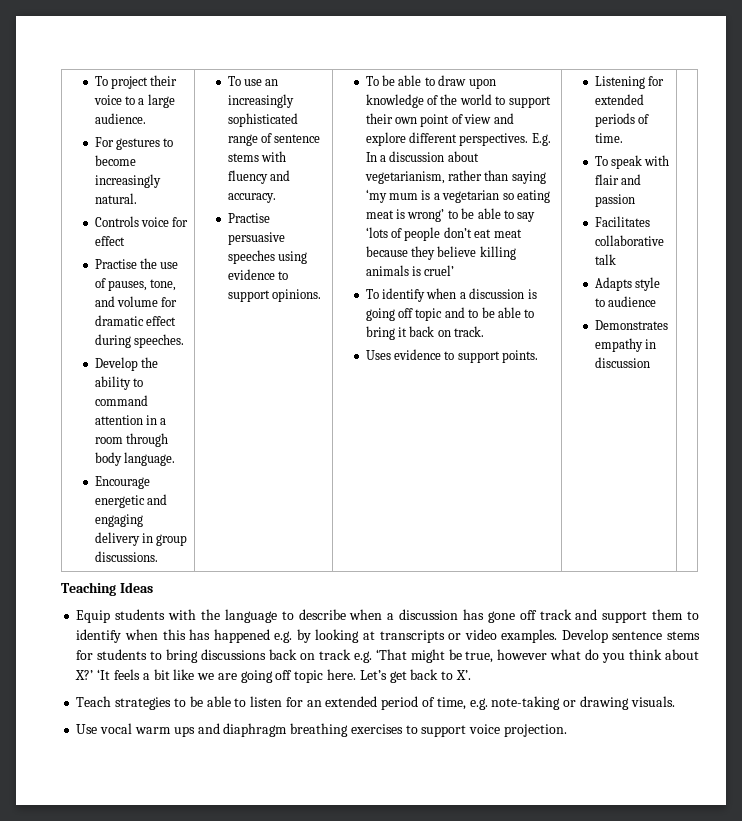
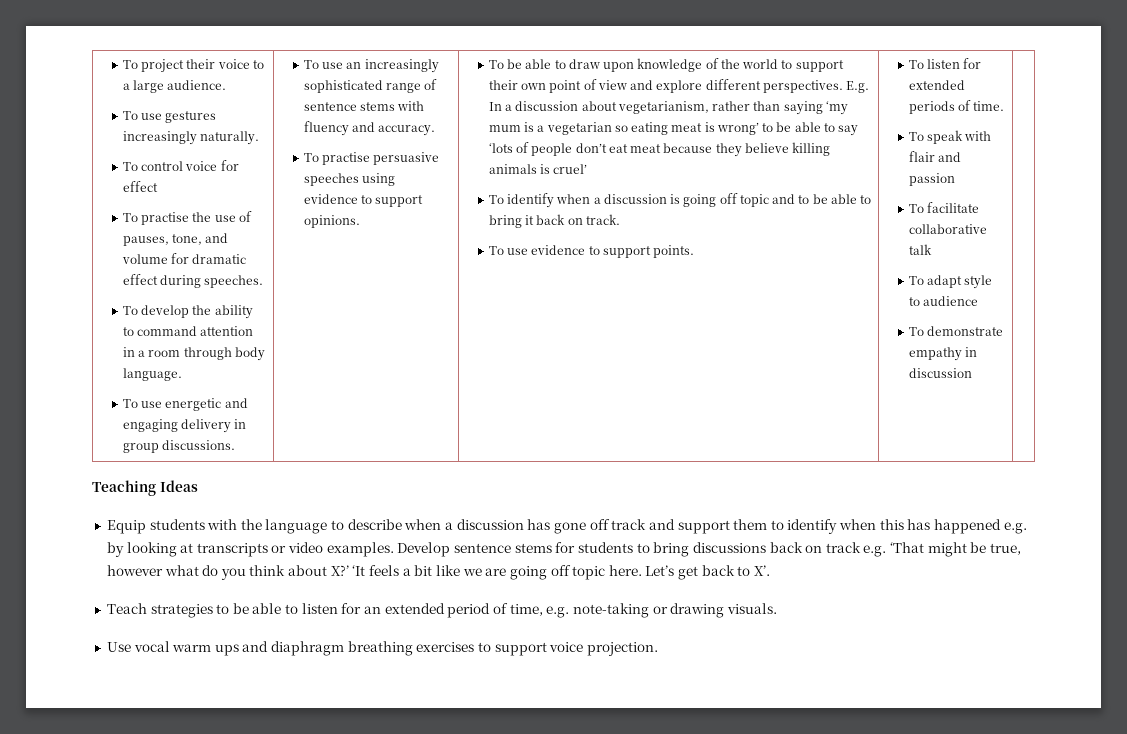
- For gestures to become increasingly natural.
- Controls voice for effect
+ To use gestures increasingly naturally.
+ To control voice for effect
- Practise the use of pauses, tone, and volume for dramatic effect during speeches.
+ To practise the use of pauses, tone, and volume for dramatic effect during speeches.
- Develop the ability to command attention in a room through body language.
+ To develop the ability to command attention in a room through body language.
- Encourage energetic and engaging delivery in group discussions.
+ To use energetic and engaging delivery in group discussions.
- Practise persuasive speeches using evidence to support opinions.
+ To practise persuasive speeches using evidence to support opinions.
- Uses evidence to support points.
+ To use evidence to support points.
- Listening for extended periods of time.
+ To listen for extended periods of time.
- Facilitates collaborative talk
+ To facilitate collaborative talk
- Adapts style to audience
+ To adapt style to audience
- Demonstrates empathy in discussion
+ To demonstrate empathy in discussion

